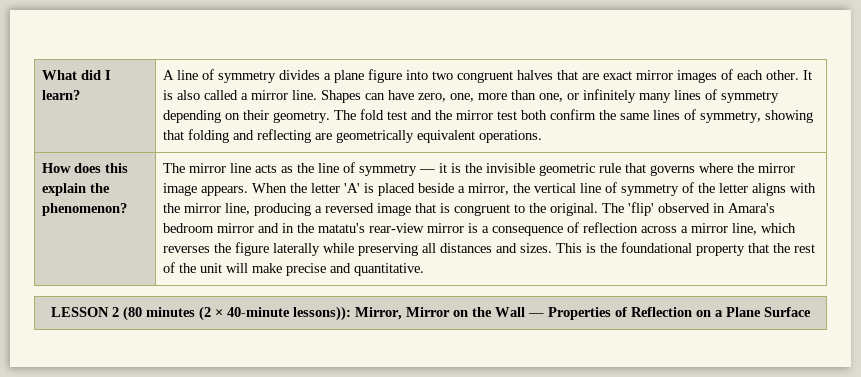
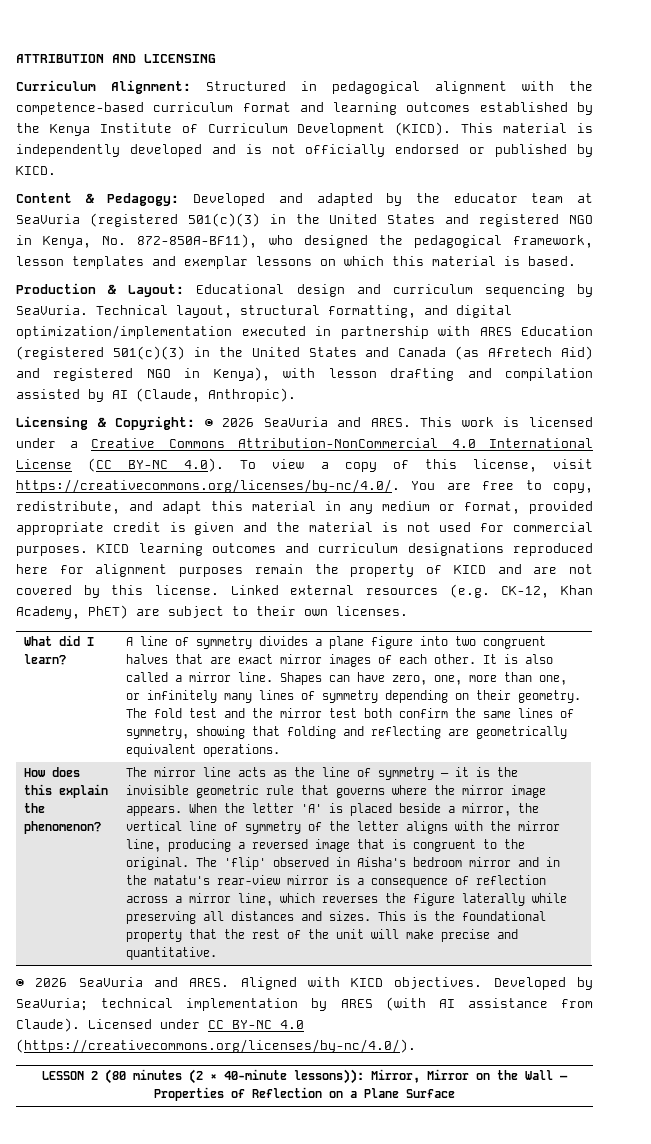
+ ATTRIBUTION AND LICENSING
+ Curriculum Alignment: Structured in pedagogical alignment with the competence-based curriculum format and learning outcomes established by the Kenya Institute of Curriculum Development (KICD). This material is independently developed and is not officially endorsed or published by KICD.
+ Content & Pedagogy: Developed and adapted by the educator team at SeaVuria (registered 501(c)(3) in the United States and registered NGO in Kenya, No. 872-850A-BF11), who designed the pedagogical framework, lesson templates and exemplar lessons on which this material is based.
+ Production & Layout: Educational design and curriculum sequencing by SeaVuria. Technical layout, structural formatting, and digital optimization/implementation executed in partnership with ARES Education (registered 501(c)(3) in the United States and Canada (as Afretech Aid) and registered NGO in Kenya), with lesson drafting and compilation assisted by AI (Claude, Anthropic).
+ Licensing & Copyright: © 2026 SeaVuria and ARES. This work is licensed under a Creative Commons Attribution-NonCommercial 4.0 International License (CC BY-NC 4.0). To view a copy of this license, visit https://creativecommons.org/licenses/by-nc/4.0/. You are free to copy, redistribute, and adapt this material in any medium or format, provided appropriate credit is given and the material is not used for commercial purposes. KICD learning outcomes and curriculum designations reproduced here for alignment purposes remain the property of KICD and are not covered by this license. Linked external resources (e.g. CK-12, Khan Academy, PhET) are subject to their own licenses.
- The 'flip' observed in Amara's bedroom mirror and in the matatu's rear-view mirror is a consequence of reflection across a mirror line, which reverses the figure laterally while preserving all distances and sizes.
+ The 'flip' observed in Aisha's bedroom mirror and in the matatu's rear-view mirror is a consequence of reflection across a mirror line, which reverses the figure laterally while preserving all distances and sizes.
+ © 2026 SeaVuria and ARES. Aligned with KICD objectives. Developed by SeaVuria; technical implementation by ARES (with AI assistance from Claude). Licensed under CC BY-NC 4.0 (https://creativecommons.org/licenses/by-nc/4.0/).

